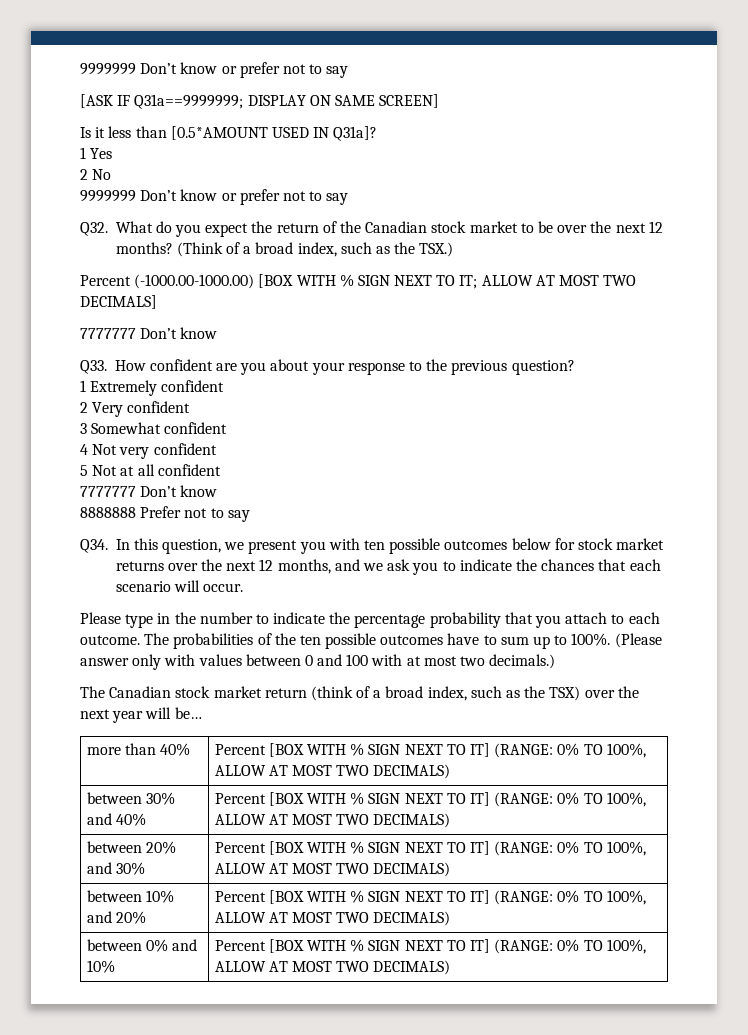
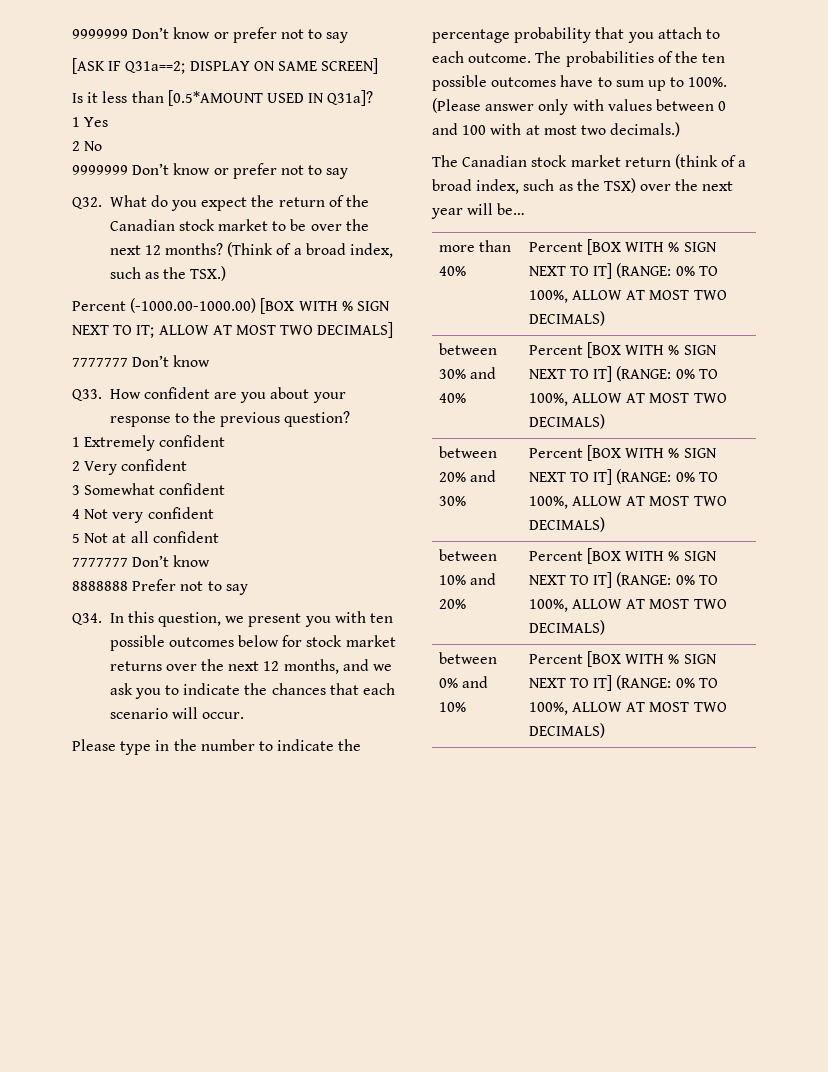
- [ASK IF Q31a==9999999; DISPLAY ON SAME SCREEN]
+ [ASK IF Q31a==2; DISPLAY ON SAME SCREEN]

